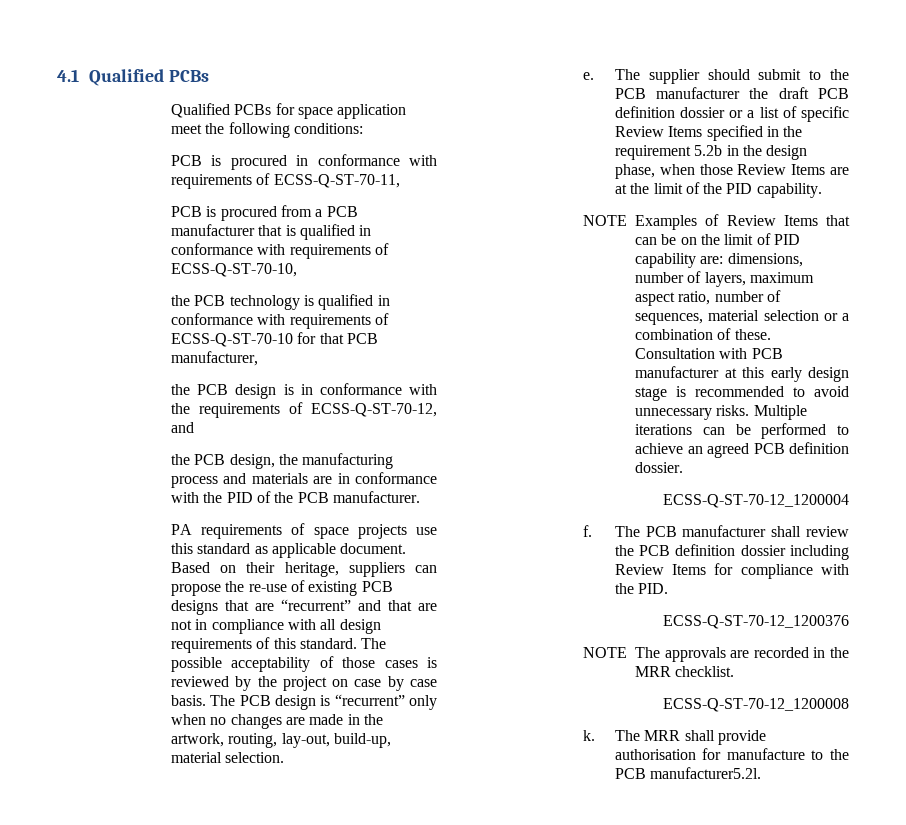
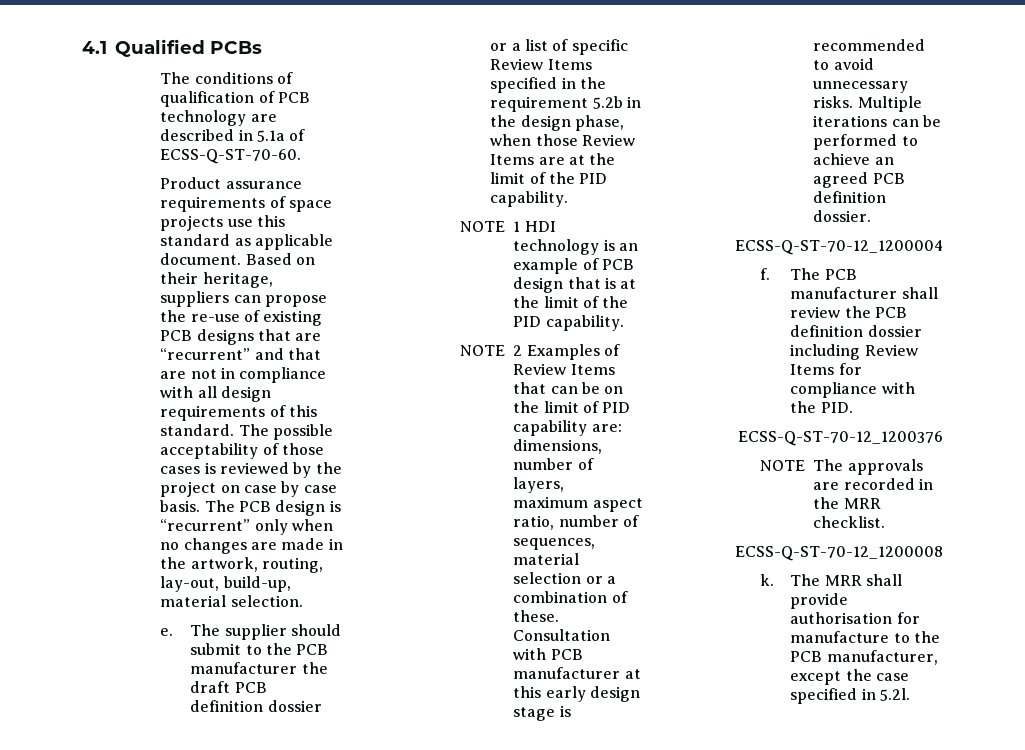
- Qualified PCBs for space application meet the following conditions:
- PCB is procured in conformance with requirements of ECSS-Q-ST-70-11,
- PCB is procured from a PCB manufacturer that is qualified in conformance with requirements of ECSS-Q-ST-70-10,
- the PCB technology is qualified in conformance with requirements of ECSS-Q-ST-70-10 for that PCB manufacturer,
- the PCB design is in conformance with the requirements of ECSS-Q-ST-70-12, and
- the PCB design, the manufacturing process and materials are in conformance with the PID of the PCB manufacturer.
- PA requirements of space projects use this standard as applicable document.
+ The conditions of qualification of PCB technology are described in 5.1a of ECSS-Q-ST-70-60.
+ Product assurance requirements of space projects use this standard as applicable document.
- NOTE Examples of Review Items that can be on the limit of PID capability are: dimensions, number of layers, maximum aspect ratio, number of sequences, material selection or a combination of these.
+ NOTE 1 HDI technology is an example of PCB design that is at the limit of the PID capability.
+ NOTE 2 Examples of Review Items that can be on the limit of PID capability are: dimensions, number of layers, maximum aspect ratio, number of sequences, material selection or a combination of these.
- The MRR shall provide authorisation for manufacture to the PCB manufacturer5.2l.
+ The MRR shall provide authorisation for manufacture to the PCB manufacturer, except the case specified in 5.2l.

